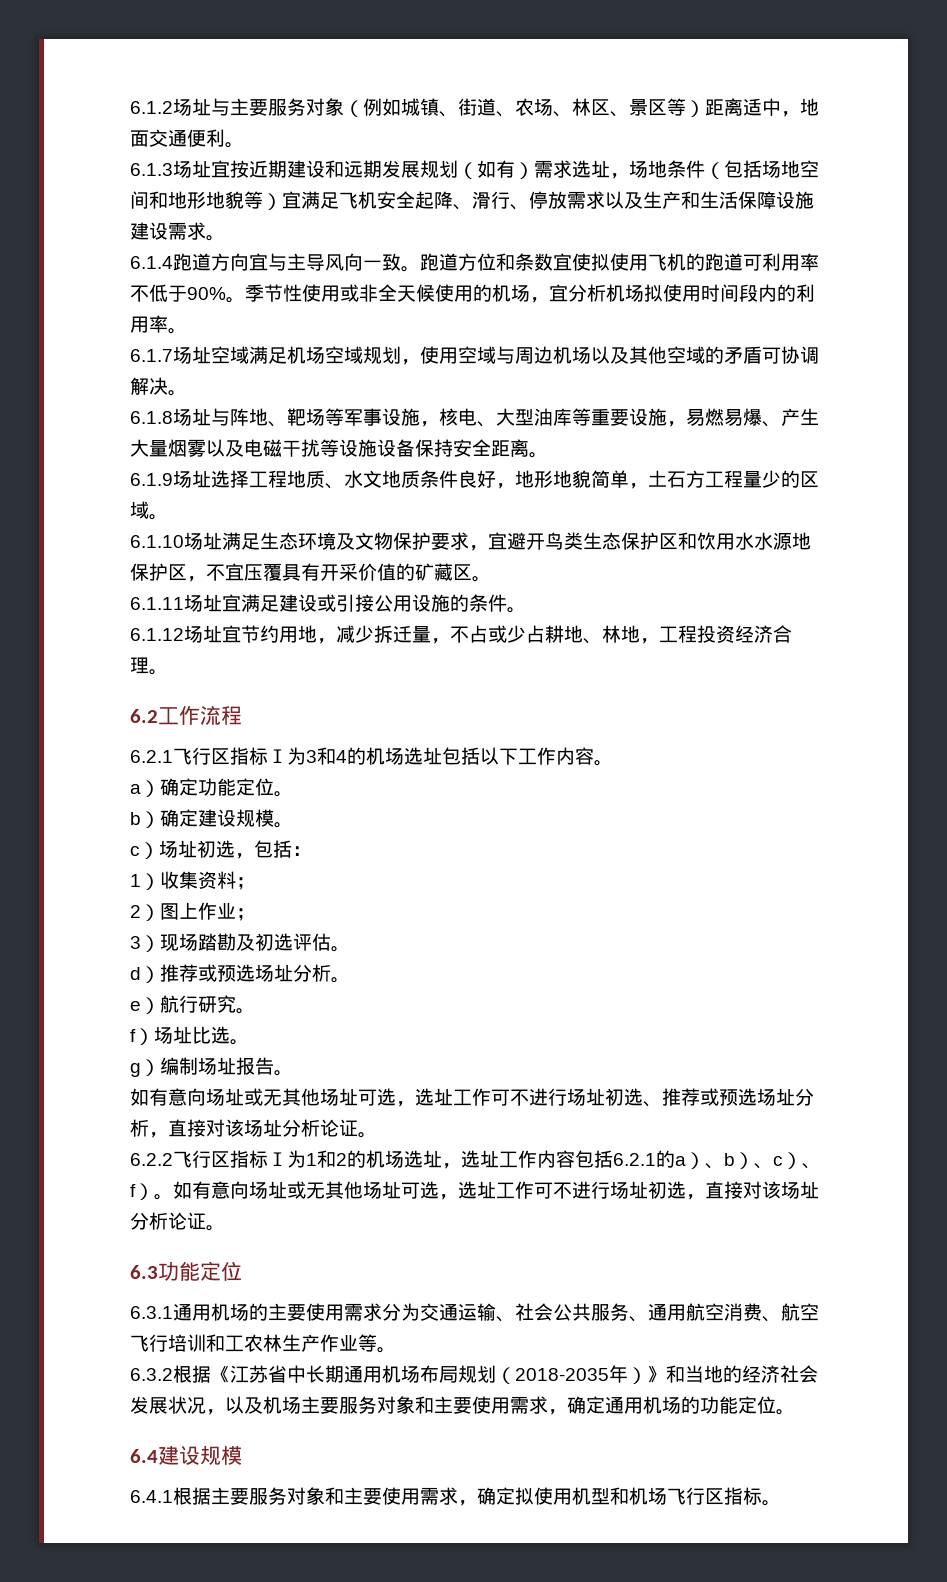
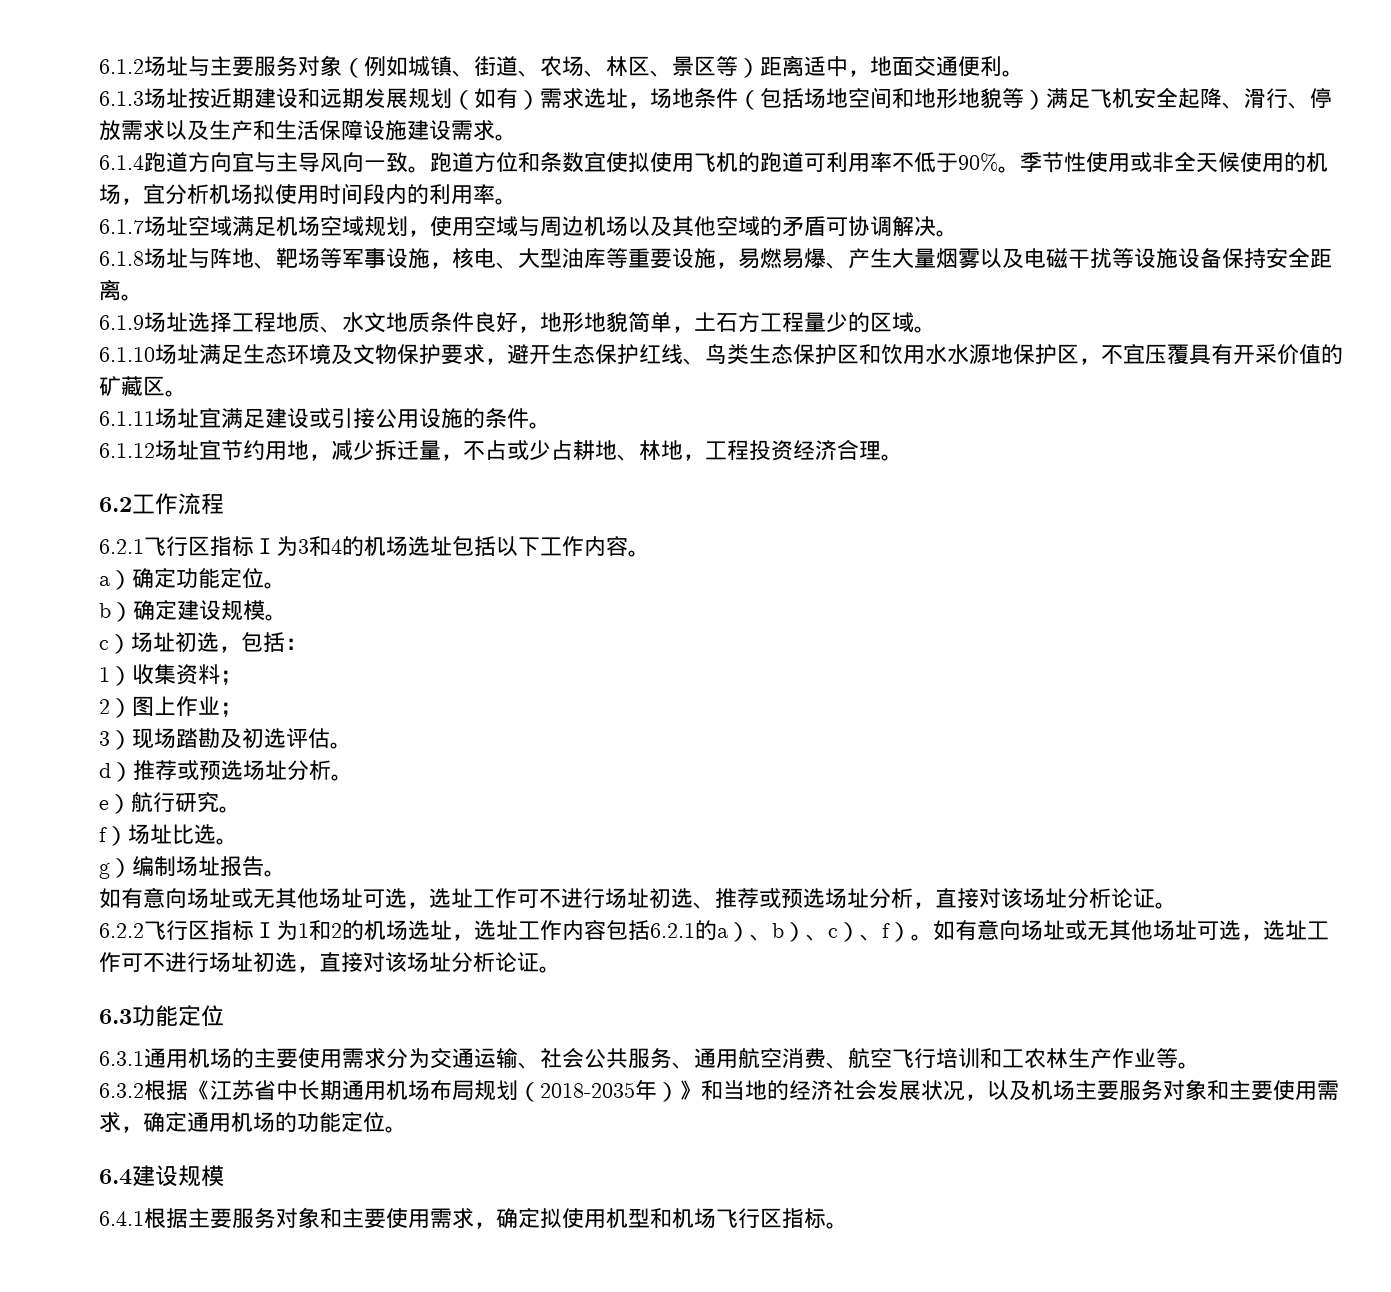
- 6.1.3场址宜按近期建设和远期发展规划（如有）需求选址，场地条件（包括场地空间和地形地貌等）宜满足飞机安全起降、滑行、停放需求以及生产和生活保障设施建设需求。
+ 6.1.3场址按近期建设和远期发展规划（如有）需求选址，场地条件（包括场地空间和地形地貌等）满足飞机安全起降、滑行、停放需求以及生产和生活保障设施建设需求。
- 6.1.10场址满足生态环境及文物保护要求，宜避开鸟类生态保护区和饮用水水源地保护区，不宜压覆具有开采价值的矿藏区。
+ 6.1.10场址满足生态环境及文物保护要求，避开生态保护红线、鸟类生态保护区和饮用水水源地保护区，不宜压覆具有开采价值的矿藏区。

